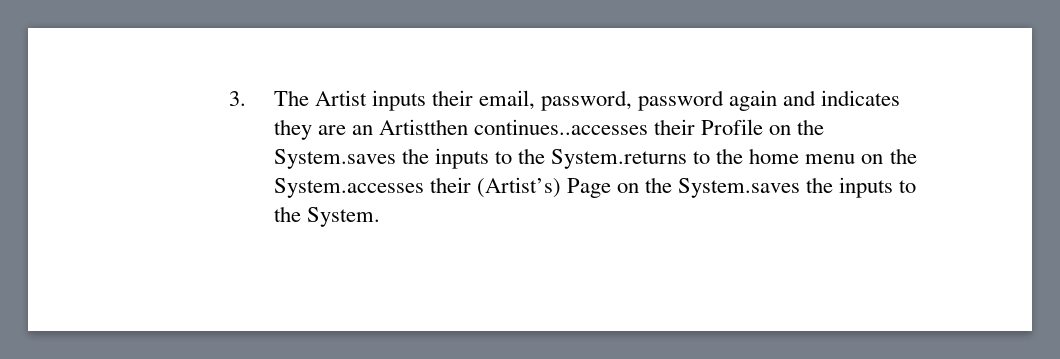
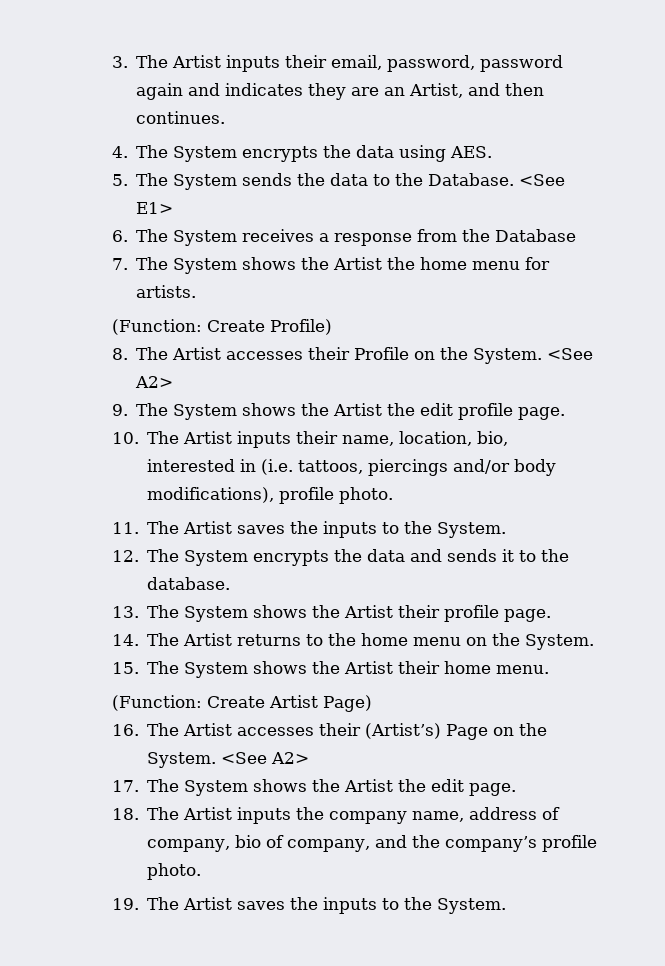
- 3. The Artist inputs their email, password, password again and indicates they are an Artistthen continues..accesses their Profile on the System.saves the inputs to the System.returns to the home menu on the System.accesses their (Artist’s) Page on the System.saves the inputs to the System.
+ 3. The Artist inputs their email, password, password again and indicates they are an Artist, and then continues.
+ 4. The System encrypts the data using AES.
+ 5. The System sends the data to the Database. <See E1>
+ 6. The System receives a response from the Database
+ 7. The System shows the Artist the home menu for artists.
+ (Function: Create Profile)
+ 8. The Artist accesses their Profile on the System. <See A2>
+ 9. The System shows the Artist the edit profile page.
+ 10. The Artist inputs their name, location, bio, interested in (i.e. tattoos, piercings and/or body modifications), profile photo.
+ 11. The Artist saves the inputs to the System.
+ 12. The System encrypts the data and sends it to the database.
+ 13. The System shows the Artist their profile page.
+ 14. The Artist returns to the home menu on the System.
+ 15. The System shows the Artist their home menu.
+ (Function: Create Artist Page)
+ 16. The Artist accesses their (Artist’s) Page on the System. <See A2>
+ 17. The System shows the Artist the edit page.
+ 18. The Artist inputs the company name, address of company, bio of company, and the company’s profile photo.
+ 19. The Artist saves the inputs to the System.

